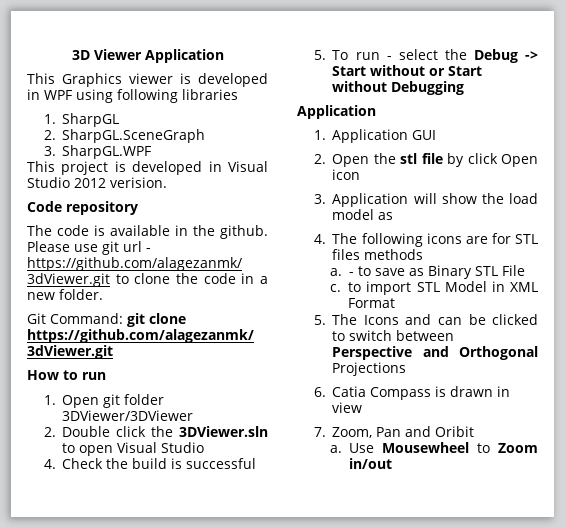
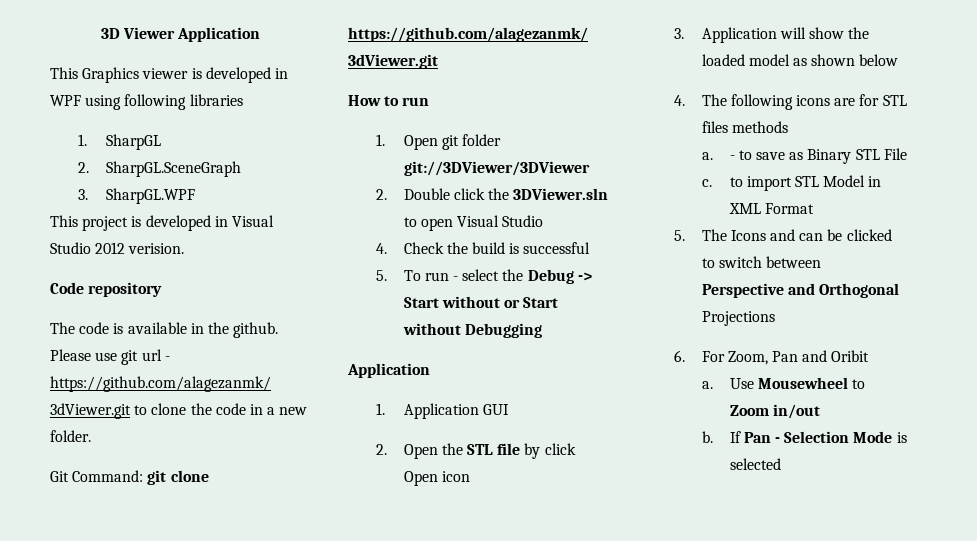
- 1. Open git folder 3DViewer/3DViewer
+ 1. Open git folder git://3DViewer/3DViewer
- 2. Open the stl file by click Open icon
+ 2. Open the STL file by click Open icon
- 3. Application will show the load model as
+ 3. Application will show the loaded model as shown below
- 6. Catia Compass is drawn in view
- 7. Zoom, Pan and Oribit
+ 6. For Zoom, Pan and Oribit
+ b. If Pan - Selection Mode is selected

